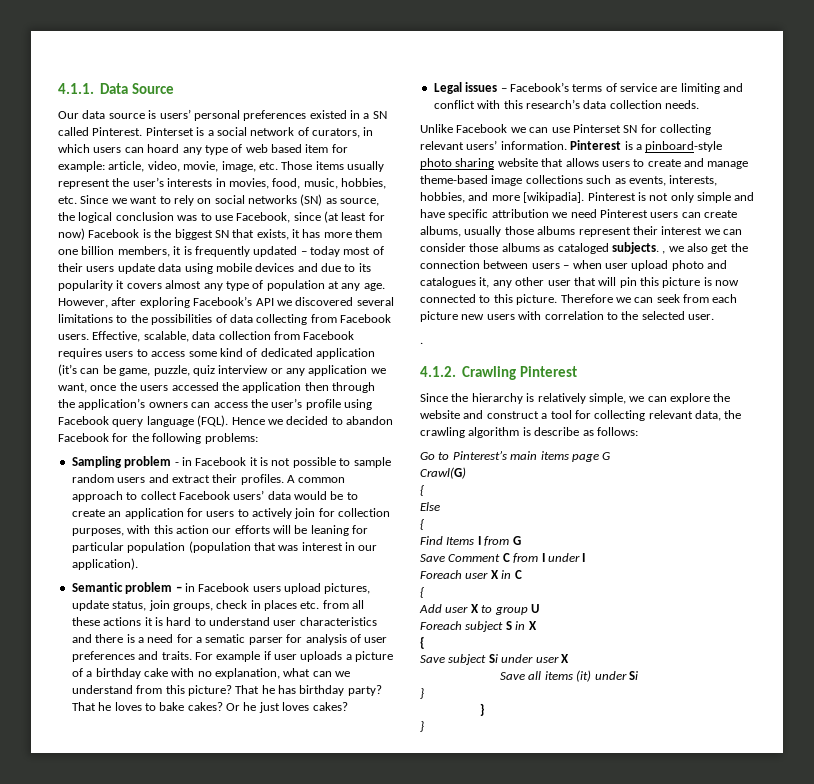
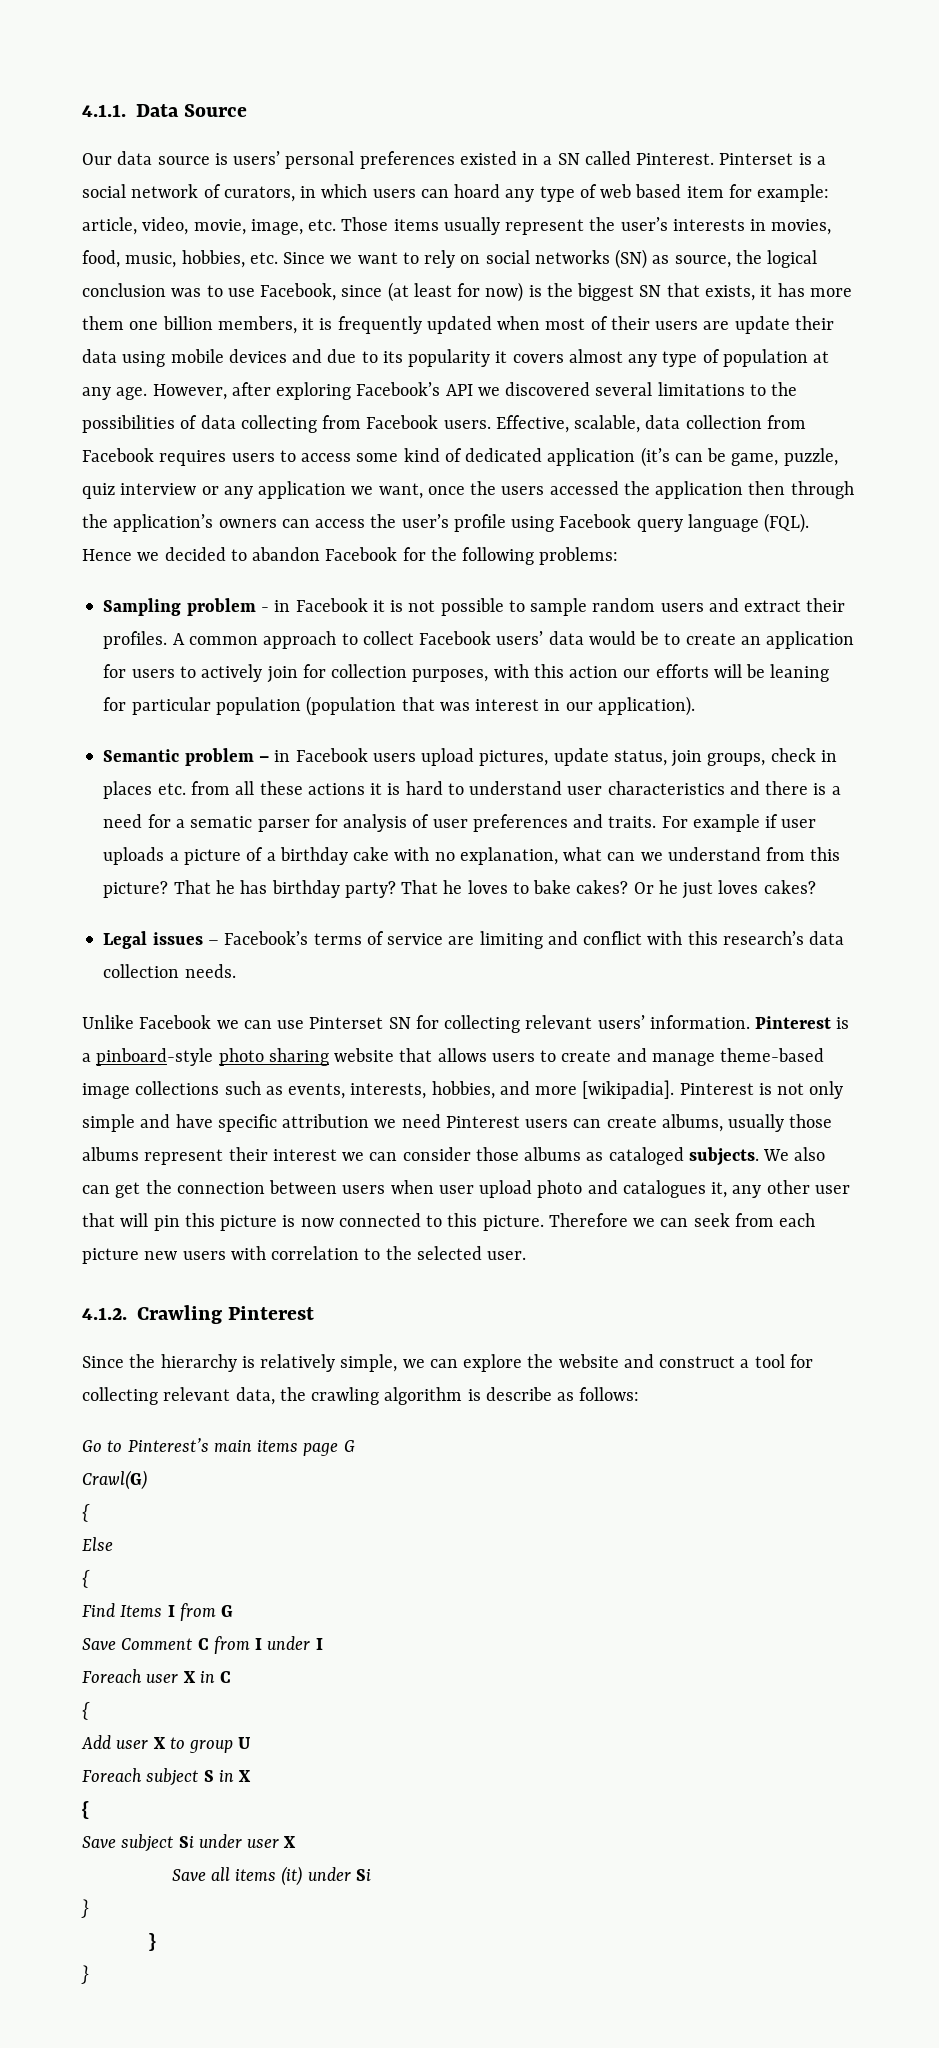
- article, video, movie, image, etc. Those items usually represent the user’s interests in movies, food, music, hobbies, etc. Since we want to rely on social networks (SN) as source, the logical conclusion was to use Facebook, since (at least for now) Facebook is the biggest SN that exists, it has more them one billion members, it is frequently updated – today most of their users update data using mobile devices and due to its popularity it covers almost any type of population at any age.
+ article, video, movie, image, etc. Those items usually represent the user’s interests in movies, food, music, hobbies, etc. Since we want to rely on social networks (SN) as source, the logical conclusion was to use Facebook, since (at least for now) is the biggest SN that exists, it has more them one billion members, it is frequently updated when most of their users are update their data using mobile devices and due to its popularity it covers almost any type of population at any age.
- Pinterest is not only simple and have specific attribution we need Pinterest users can create albums, usually those albums represent their interest we can consider those albums as cataloged subjects. , we also get the connection between users – when user upload photo and catalogues it, any other user that will pin this picture is now connected to this picture.
+ Pinterest is not only simple and have specific attribution we need Pinterest users can create albums, usually those albums represent their interest we can consider those albums as cataloged subjects. We also can get the connection between users when user upload photo and catalogues it, any other user that will pin this picture is now connected to this picture.
- .

